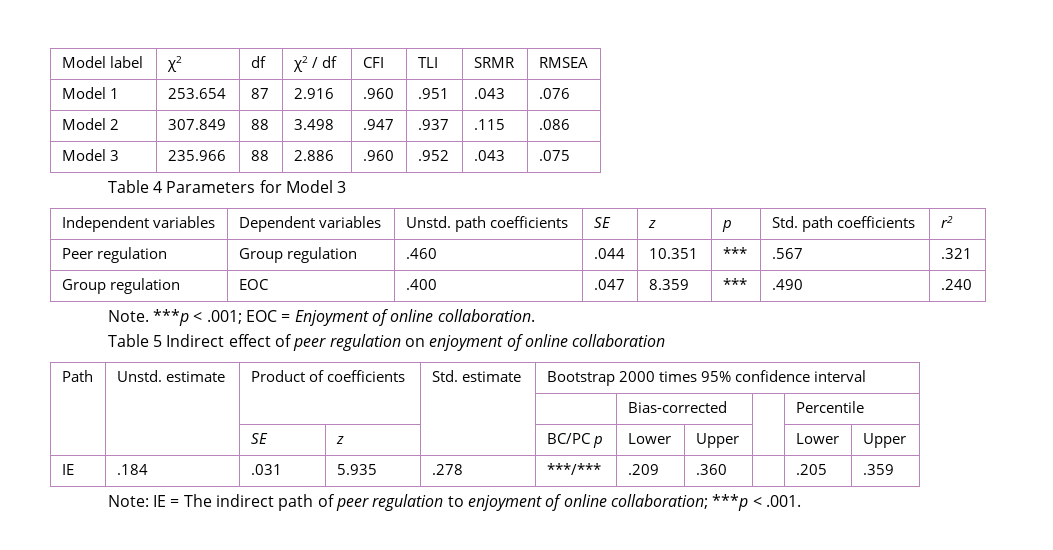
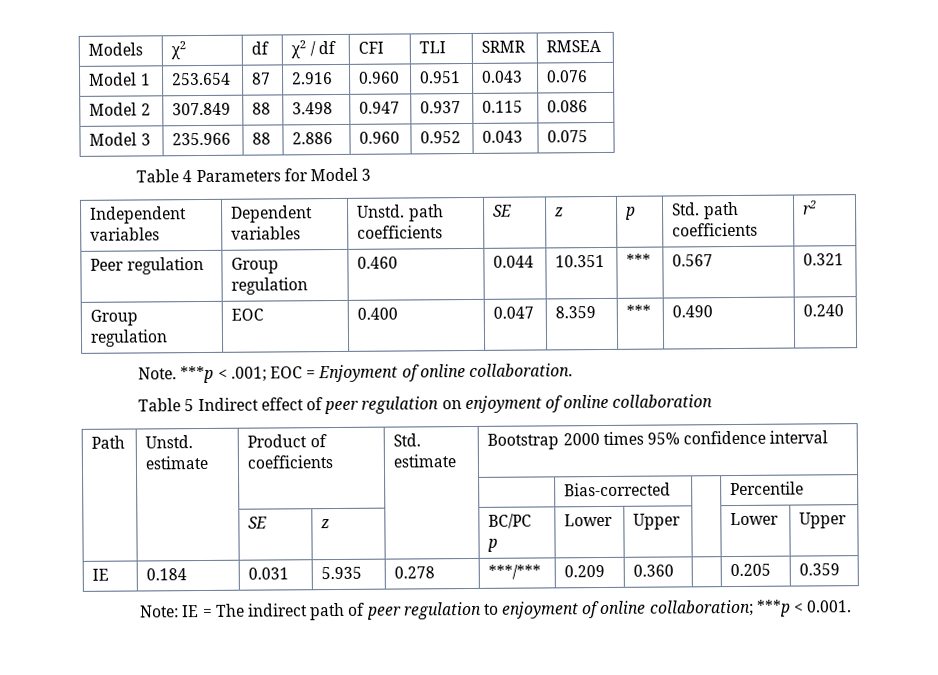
- Model label | χ2 | df | χ2 / df | CFI | TLI | SRMR | RMSEA
+ Models | χ2 | df | χ2 / df | CFI | TLI | SRMR | RMSEA
- Model 1 | 253.654 | 87 | 2.916 | .960 | .951 | .043 | .076
+ Model 1 | 253.654 | 87 | 2.916 | 0.960 | 0.951 | 0.043 | 0.076
- Model 2 | 307.849 | 88 | 3.498 | .947 | .937 | .115 | .086
+ Model 2 | 307.849 | 88 | 3.498 | 0.947 | 0.937 | 0.115 | 0.086
- Model 3 | 235.966 | 88 | 2.886 | .960 | .952 | .043 | .075
+ Model 3 | 235.966 | 88 | 2.886 | 0.960 | 0.952 | 0.043 | 0.075
- Peer regulation | Group regulation | .460 | .044 | 10.351 | *** | .567 | .321
+ Peer regulation | Group regulation | 0.460 | 0.044 | 10.351 | *** | 0.567 | 0.321
- Group regulation | EOC | .400 | .047 | 8.359 | *** | .490 | .240
+ Group regulation | EOC | 0.400 | 0.047 | 8.359 | *** | 0.490 | 0.240
- IE | .184 | .031 | 5.935 | .278 | ***/*** | .209 | .360 | | .205 | .359
+ IE | 0.184 | 0.031 | 5.935 | 0.278 | ***/*** | 0.209 | 0.360 | | 0.205 | 0.359
- Note: IE = The indirect path of peer regulation to enjoyment of online collaboration; ***p < .001.
+ Note: IE = The indirect path of peer regulation to enjoyment of online collaboration; ***p < 0.001.

